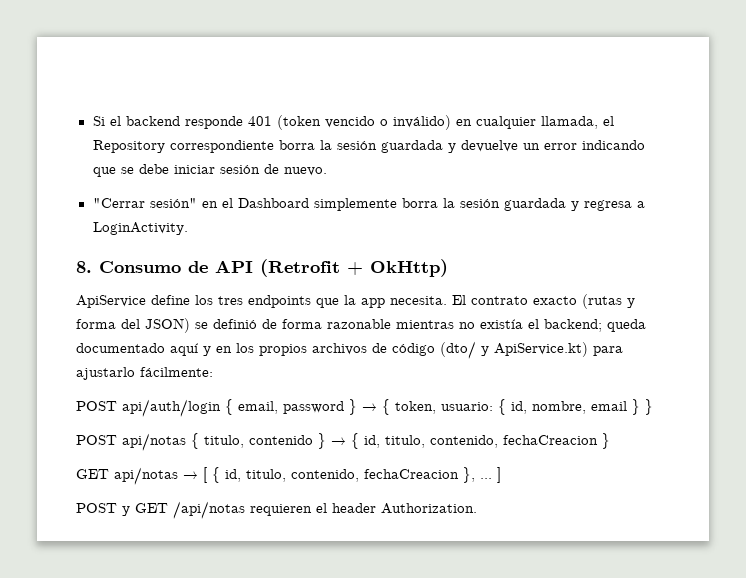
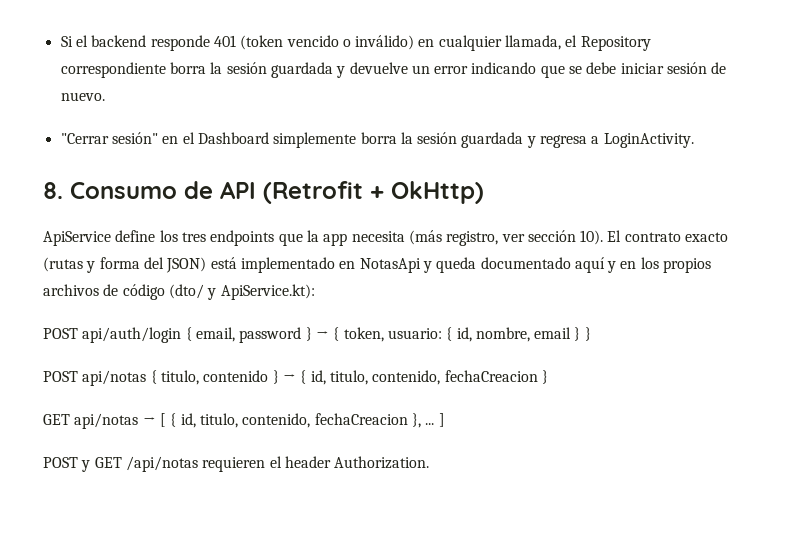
- ApiService define los tres endpoints que la app necesita.
+ ApiService define los tres endpoints que la app necesita (más registro, ver sección 10).
- El contrato exacto (rutas y forma del JSON) se definió de forma razonable mientras no existía el backend; queda documentado aquí y en los propios archivos de código (dto/ y ApiService.kt) para ajustarlo fácilmente:
+ El contrato exacto (rutas y forma del JSON) está implementado en NotasApi y queda documentado aquí y en los propios archivos de código (dto/ y ApiService.kt):

